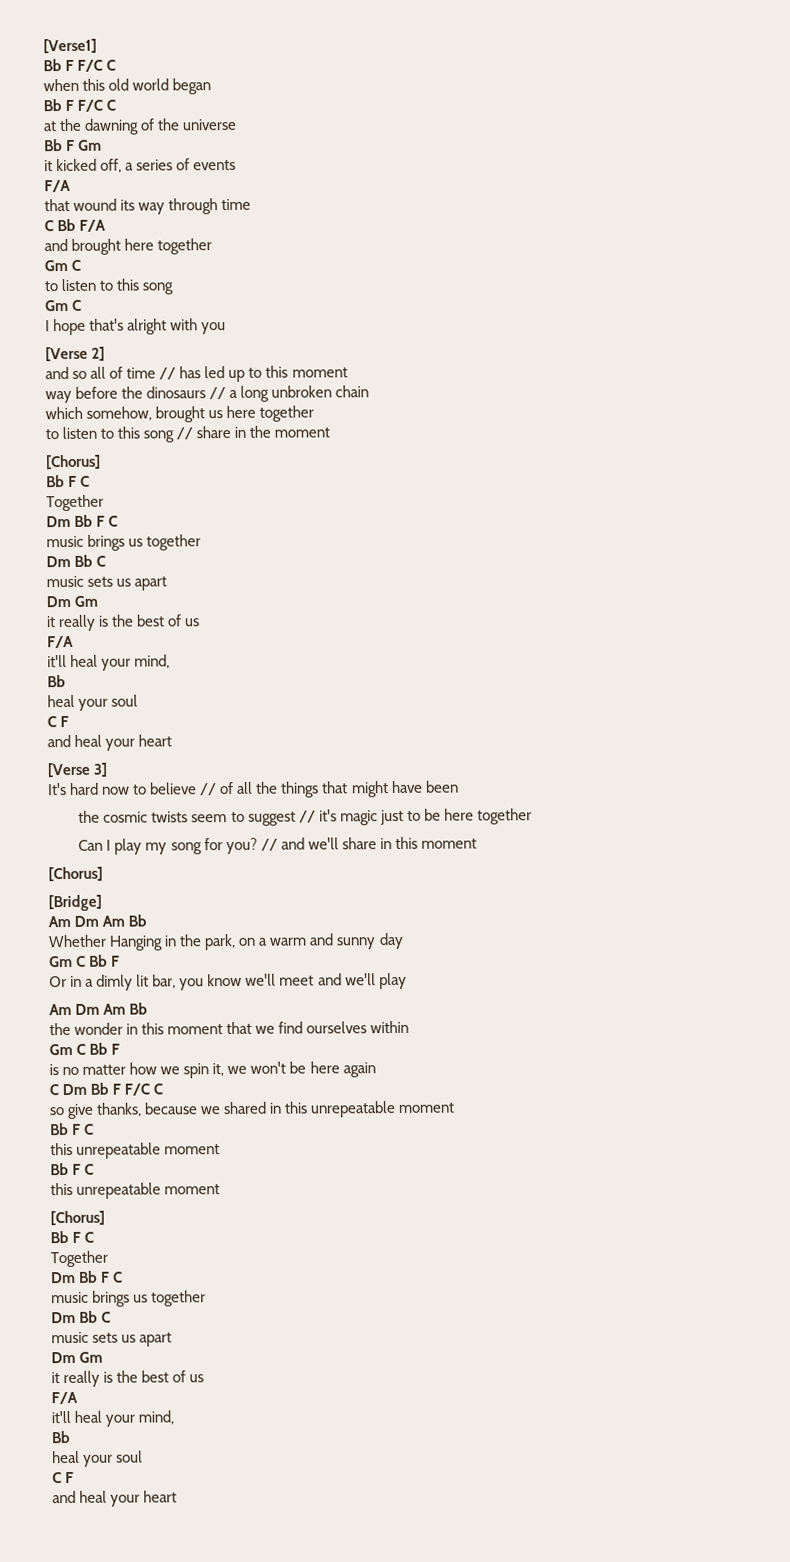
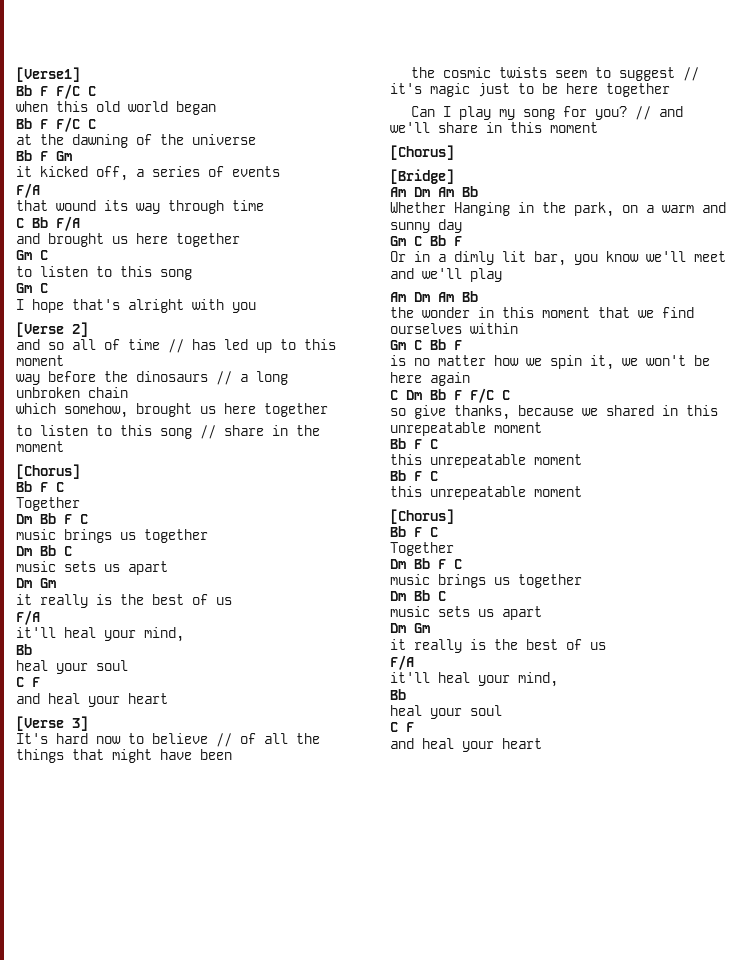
- and brought here together
+ and brought us here together

